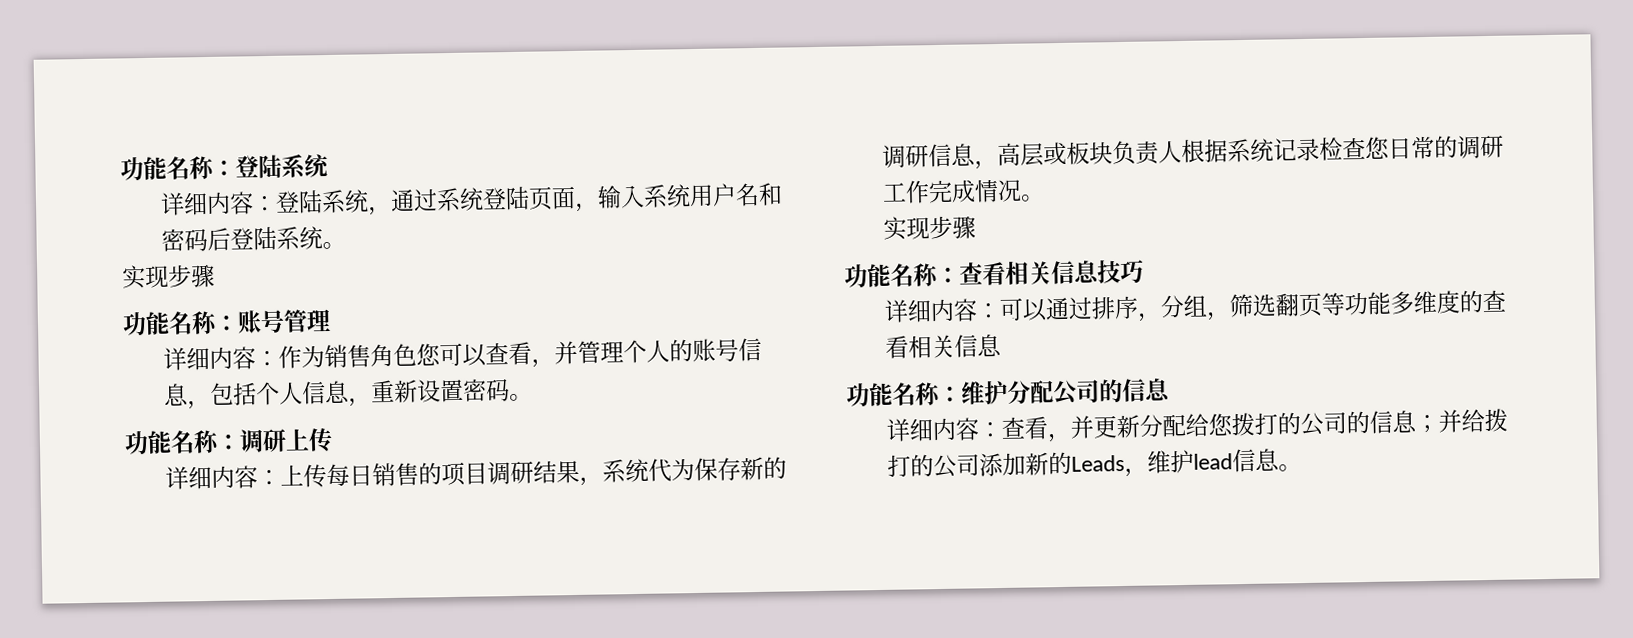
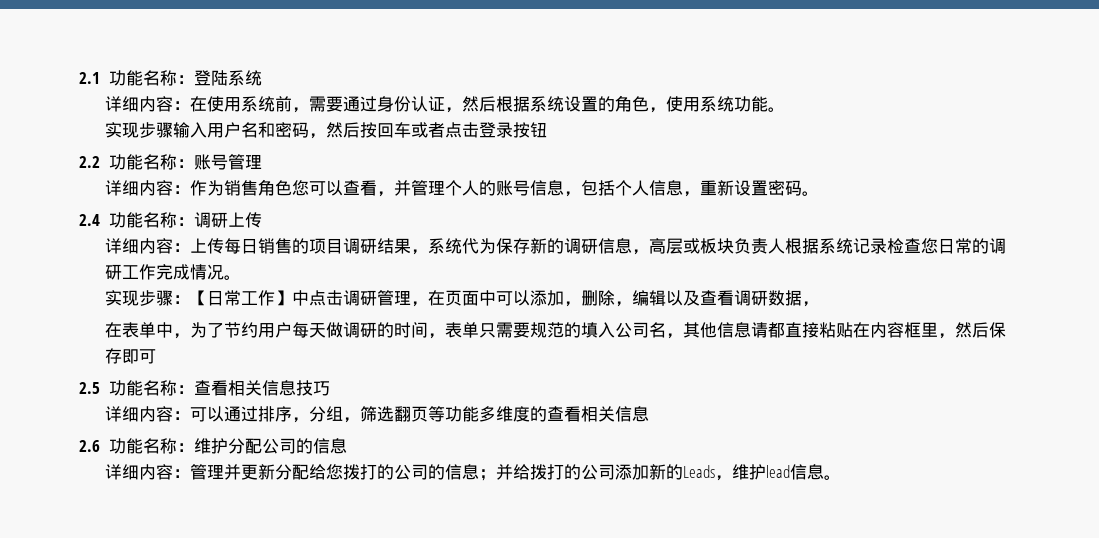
- 功能名称：登陆系统
+ 2.1功能名称：登陆系统
- 详细内容：登陆系统，通过系统登陆页面，输入系统用户名和密码后登陆系统。
- 实现步骤
- 功能名称：账号管理
+ 详细内容：在使用系统前，需要通过身份认证，然后根据系统设置的角色，使用系统功能。
+ 实现步骤输入用户名和密码，然后按回车或者点击登录按钮
+ 2.2功能名称：账号管理
- 功能名称：调研上传
+ 2.4功能名称：调研上传
  详细内容：上传每日销售的项目调研结果，系统代为保存新的调研信息，高层或板块负责人根据系统记录检查您日常的调研工作完成情况。
- 实现步骤
- 功能名称：查看相关信息技巧
+ 实现步骤：【日常工作】中点击调研管理，在页面中可以添加，删除，编辑以及查看调研数据，
+ 在表单中，为了节约用户每天做调研的时间，表单只需要规范的填入公司名，其他信息请都直接粘贴在内容框里，然后保存即可
+ 2.5功能名称：查看相关信息技巧
- 功能名称：维护分配公司的信息
+ 2.6功能名称：维护分配公司的信息
- 详细内容：查看，并更新分配给您拨打的公司的信息；并给拨打的公司添加新的Leads，维护lead信息。
+ 详细内容：管理并更新分配给您拨打的公司的信息；并给拨打的公司添加新的Leads，维护lead信息。

